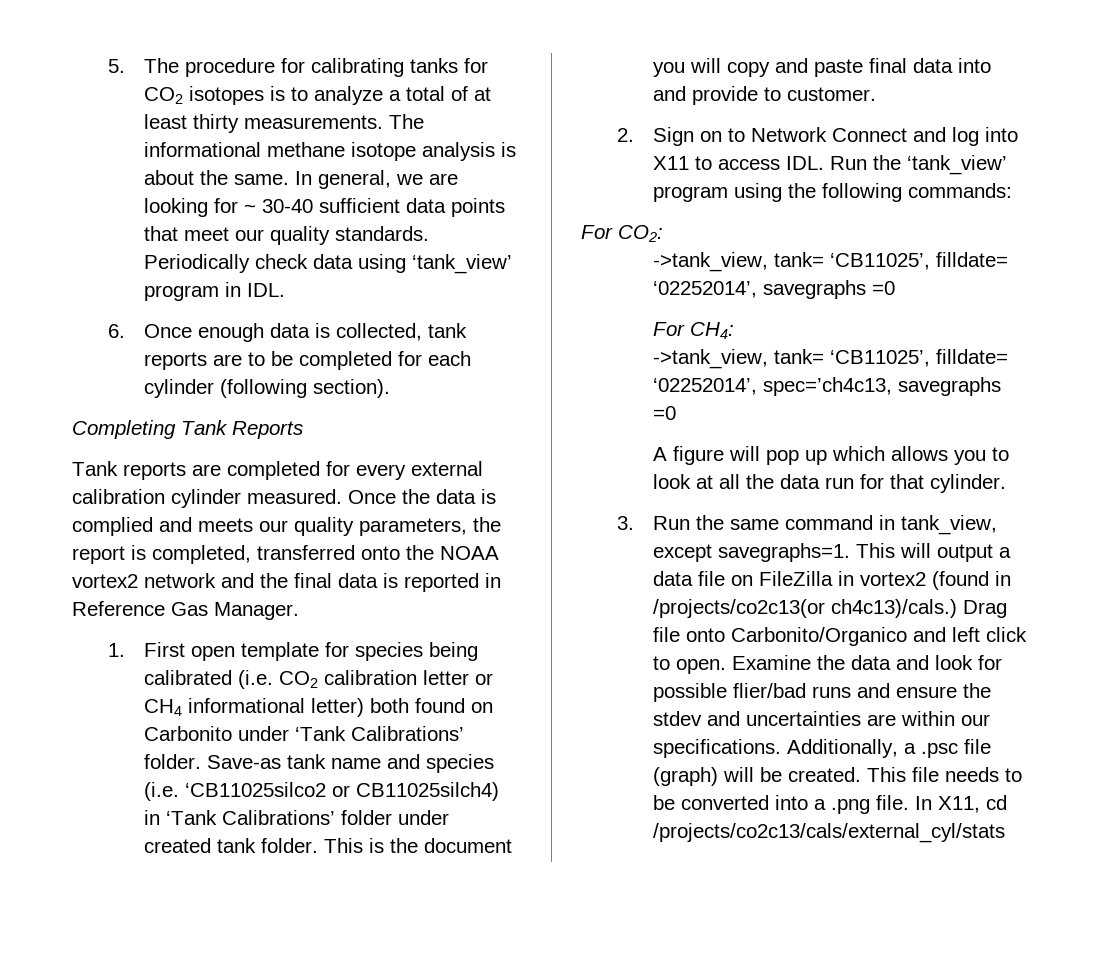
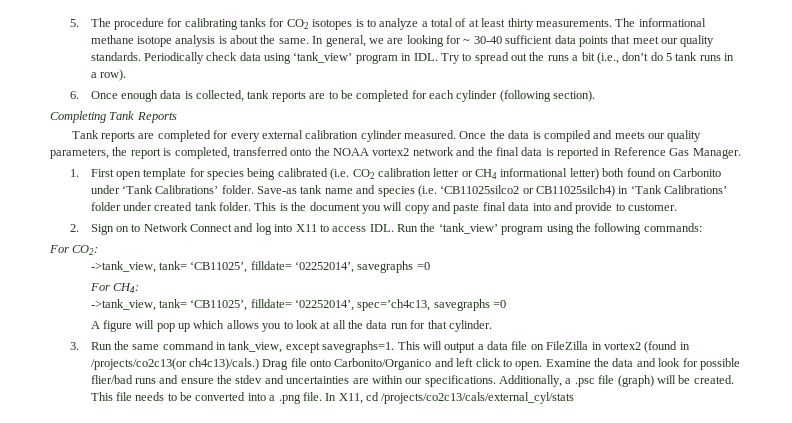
- Periodically check data using ‘tank_view’ program in IDL.
+ Periodically check data using ‘tank_view’ program in IDL. Try to spread out the runs a bit (i.e., don’t do 5 tank runs in a row).
- Once the data is complied and meets our quality parameters, the report is completed, transferred onto the NOAA vortex2 network and the final data is reported in Reference Gas Manager.
+ Once the data is compiled and meets our quality parameters, the report is completed, transferred onto the NOAA vortex2 network and the final data is reported in Reference Gas Manager.

